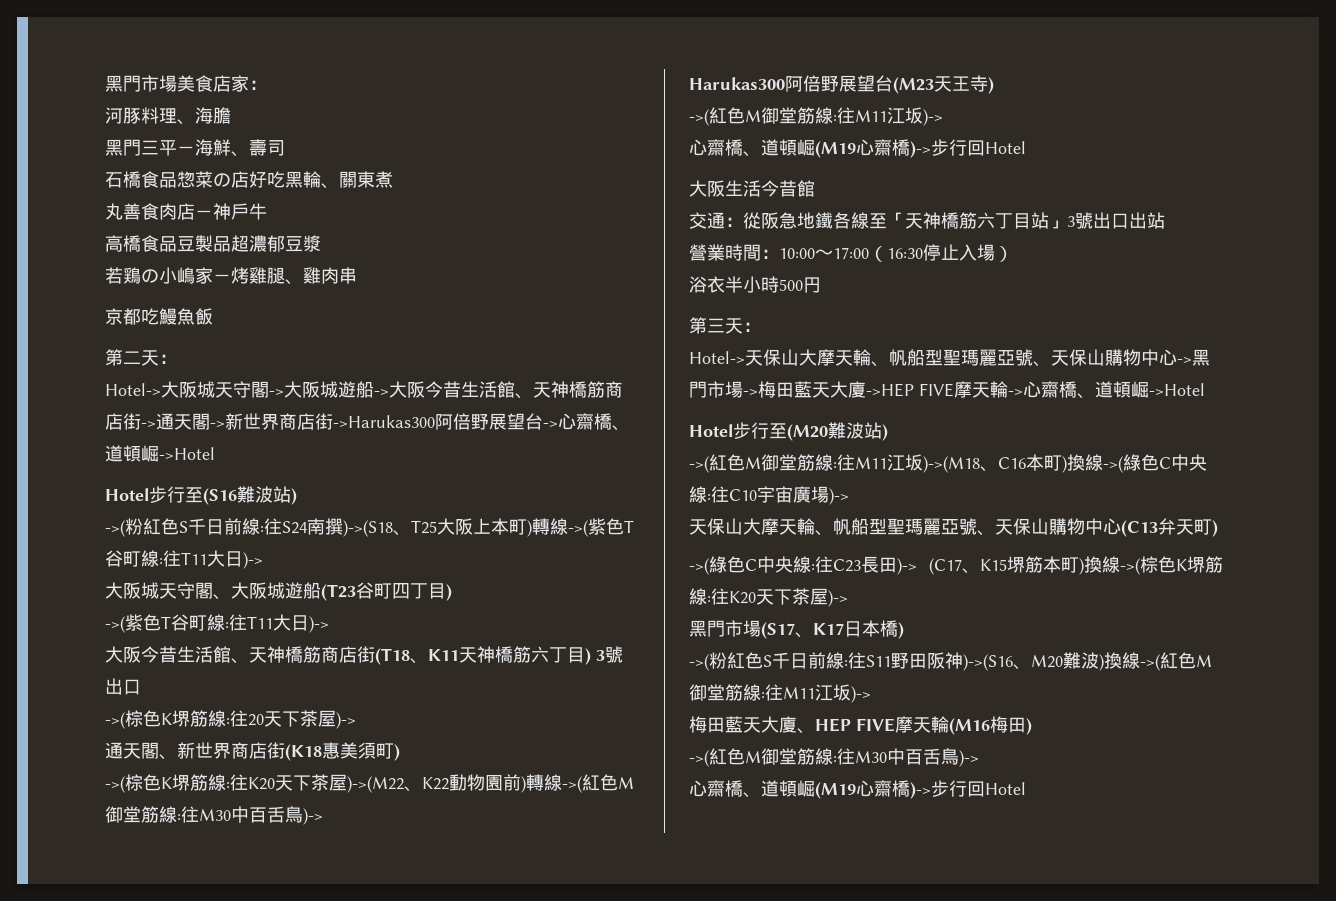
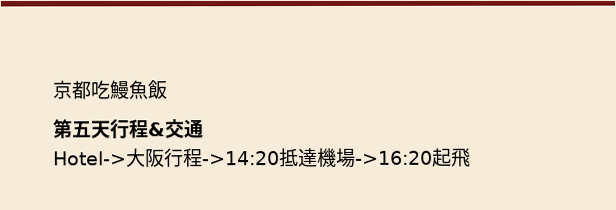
- 黑門市場美食店家：
- 河豚料理、海膽
- 黑門三平－海鮮、壽司
- 石橋食品惣菜の店好吃黑輪、關東煮
- 丸善食肉店－神戶牛
- 高橋食品豆製品超濃郁豆漿
- 若鶏の小嶋家－烤雞腿、雞肉串
  京都吃鰻魚飯
- 第二天：
- Hotel->大阪城天守閣->大阪城遊船->大阪今昔生活館、天神橋筋商店街->通天閣->新世界商店街->Harukas300阿倍野展望台->心齋橋、道頓崛->Hotel
- Hotel步行至(S16難波站)
- ->(粉紅色S千日前線:往S24南撰)->(S18、T25大阪上本町)轉線->(紫色T谷町線:往T11大日)->
- 大阪城天守閣、大阪城遊船(T23谷町四丁目)
- ->(紫色T谷町線:往T11大日)->
- 大阪今昔生活館、天神橋筋商店街(T18、K11天神橋筋六丁目) 3號出口
- ->(棕色K堺筋線:往20天下茶屋)->
- 通天閣、新世界商店街(K18惠美須町)
- ->(棕色K堺筋線:往K20天下茶屋)->(M22、K22動物園前)轉線->(紅色M御堂筋線:往M30中百舌鳥)->
- Harukas300阿倍野展望台(M23天王寺)
- ->(紅色M御堂筋線:往M11江坂)->
- 心齋橋、道頓崛(M19心齋橋)->步行回Hotel
- 大阪生活今昔館
- 交通：從阪急地鐵各線至「天神橋筋六丁目站」3號出口出站
- 營業時間：10:00〜17:00（16:30停止入場）
- 浴衣半小時500円
- 第三天：
- Hotel->天保山大摩天輪、帆船型聖瑪麗亞號、天保山購物中心->黑門市場->梅田藍天大廈->HEP FIVE摩天輪->心齋橋、道頓崛->Hotel
- Hotel步行至(M20難波站)
- ->(紅色M御堂筋線:往M11江坂)->(M18、C16本町)換線->(綠色C中央線:往C10宇宙廣場)->
- 天保山大摩天輪、帆船型聖瑪麗亞號、天保山購物中心(C13弁天町)
- ->(綠色C中央線:往C23長田)-> (C17、K15堺筋本町)換線->(棕色K堺筋線:往K20天下茶屋)->
- 黑門市場(S17、K17日本橋)
- ->(粉紅色S千日前線:往S11野田阪神)->(S16、M20難波)換線->(紅色M御堂筋線:往M11江坂)->
- 梅田藍天大廈、HEP FIVE摩天輪(M16梅田)
- ->(紅色M御堂筋線:往M30中百舌鳥)->
- 心齋橋、道頓崛(M19心齋橋)->步行回Hotel
+ 第五天行程&交通
+ Hotel->大阪行程->14:20抵達機場->16:20起飛

